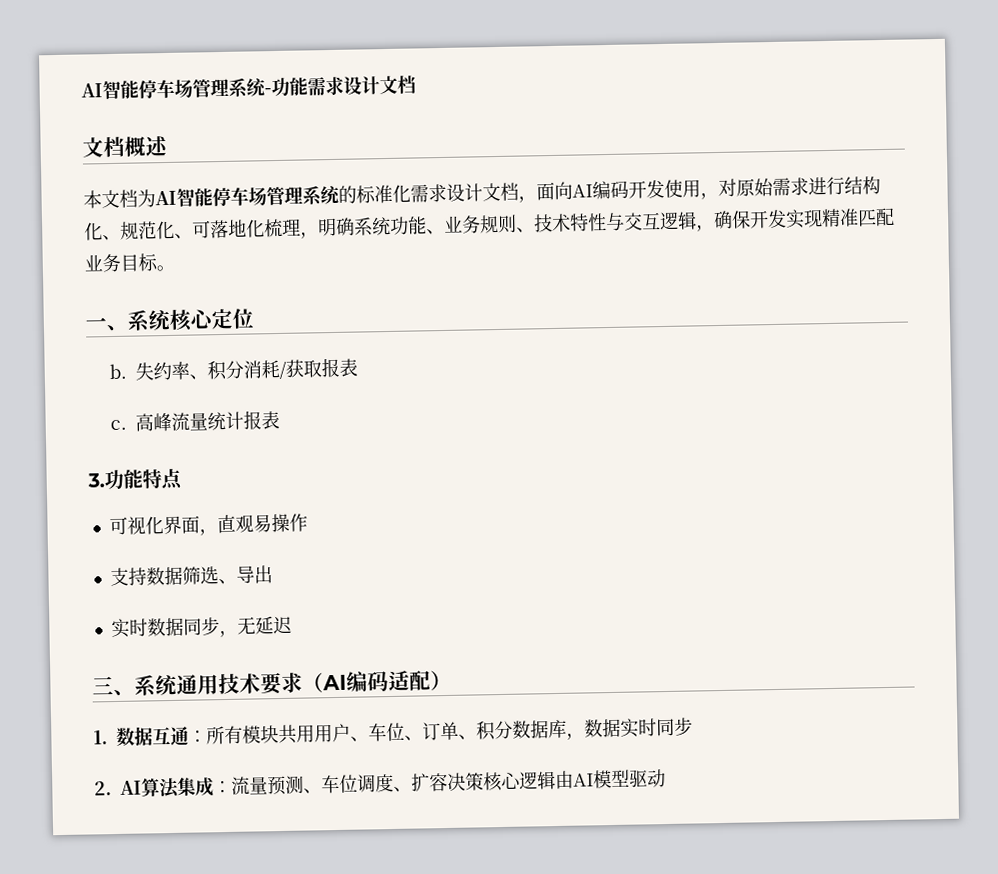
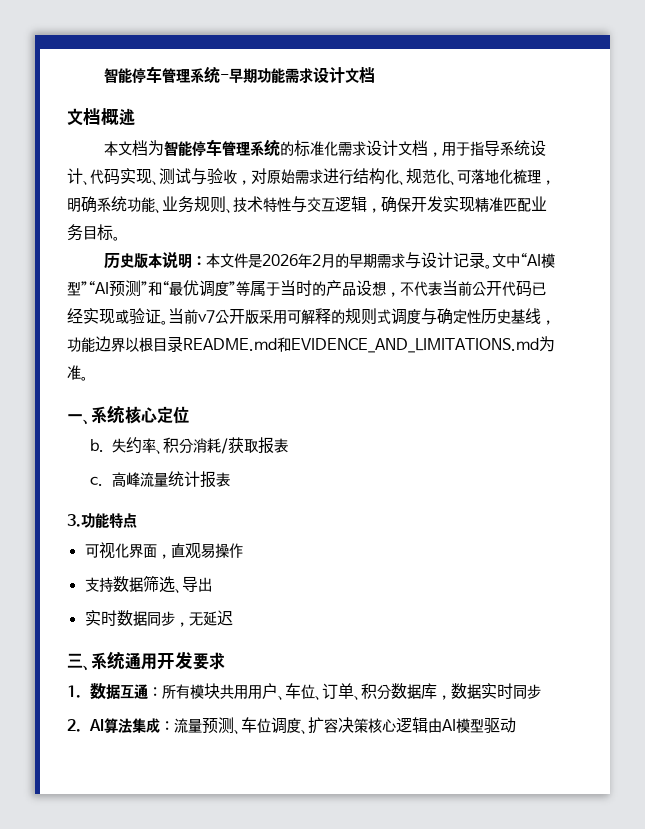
- AI智能停车场管理系统-功能需求设计文档
+ 智能停车管理系统-早期功能需求设计文档
- 本文档为AI智能停车场管理系统的标准化需求设计文档，面向AI编码开发使用，对原始需求进行结构化、规范化、可落地化梳理，明确系统功能、业务规则、技术特性与交互逻辑，确保开发实现精准匹配业务目标。
+ 本文档为智能停车管理系统的标准化需求设计文档，用于指导系统设计、代码实现、测试与验收，对原始需求进行结构化、规范化、可落地化梳理，明确系统功能、业务规则、技术特性与交互逻辑，确保开发实现精准匹配业务目标。
+ 历史版本说明：本文件是2026年2月的早期需求与设计记录。文中“AI模型”“AI预测”和“最优调度”等属于当时的产品设想，不代表当前公开代码已经实现或验证。当前v7公开版采用可解释的规则式调度与确定性历史基线，功能边界以根目录README.md和EVIDENCE_AND_LIMITATIONS.md为准。
- 三、系统通用技术要求（AI编码适配）
+ 三、系统通用开发要求

